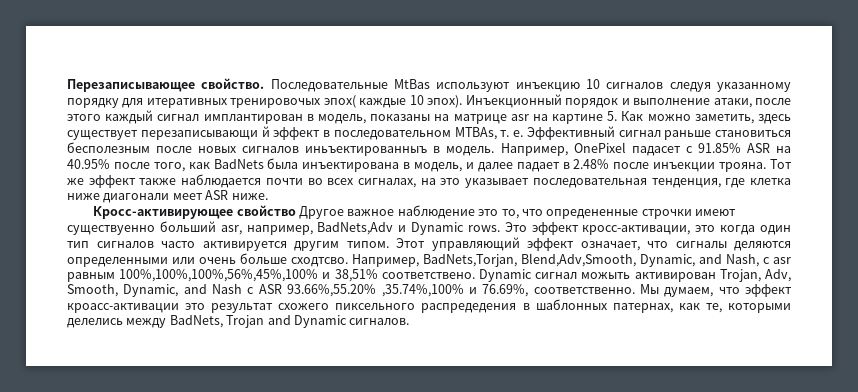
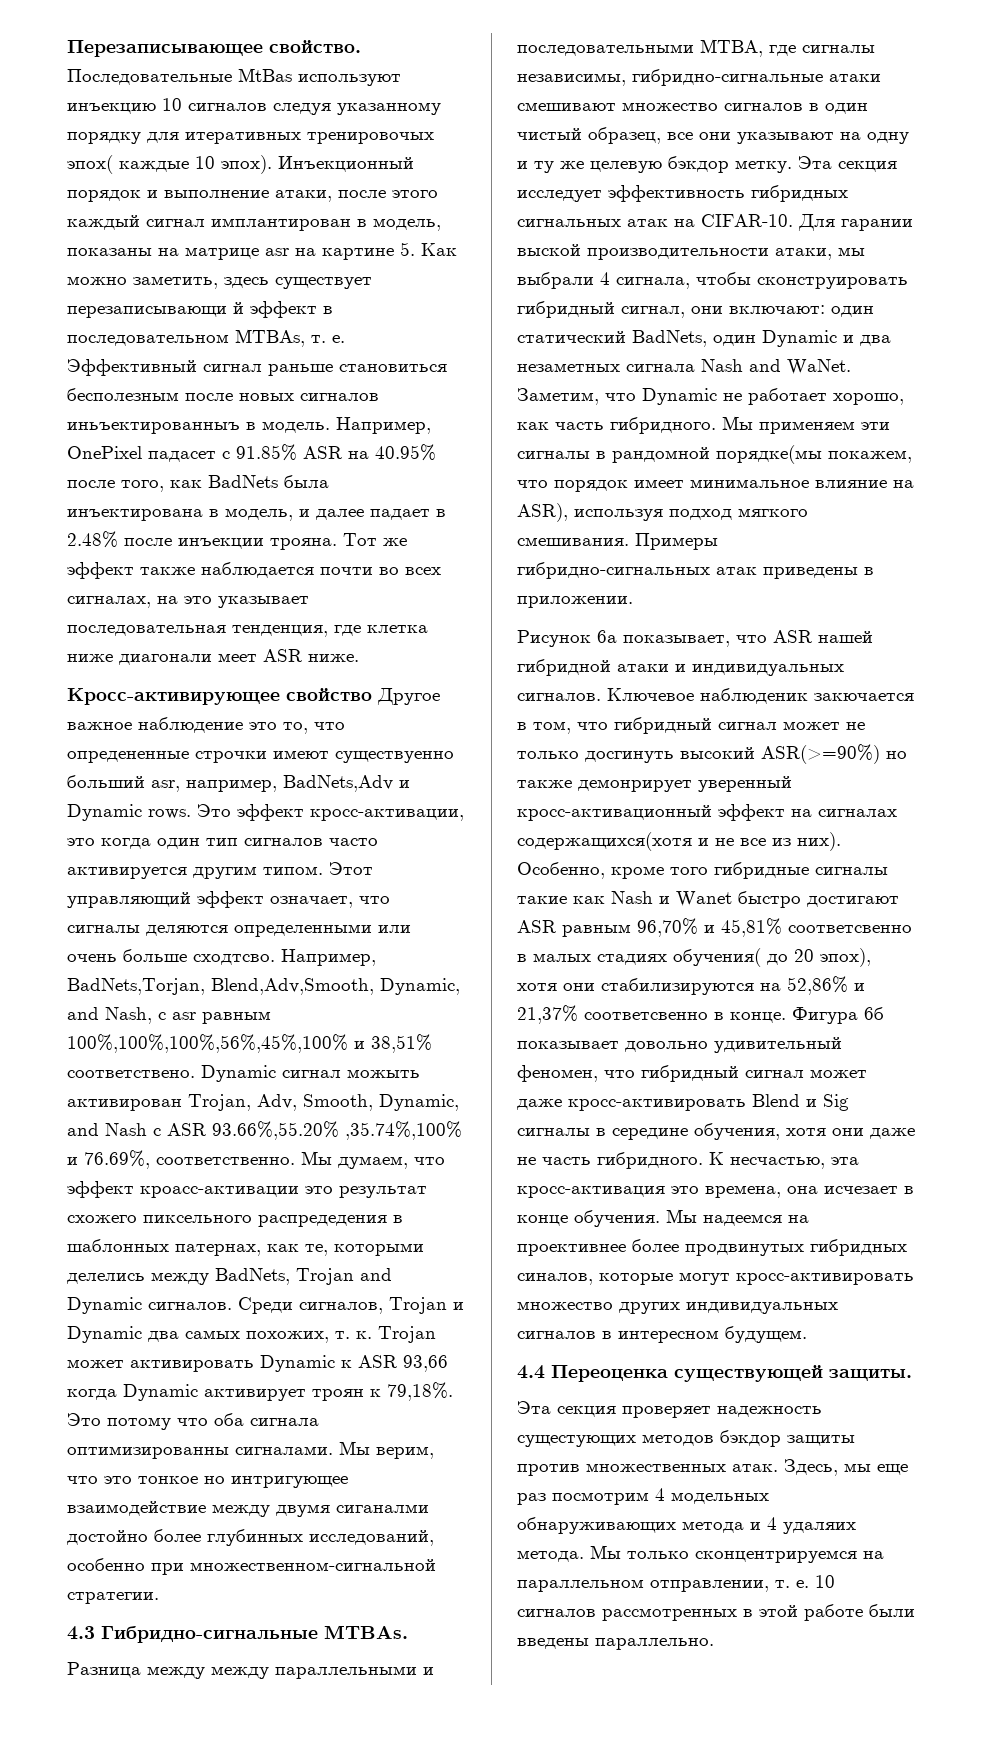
+ Среди сигналов, Trojan и Dynamic два самых похожих, т. к. Trojan может активировать Dynamic к ASR 93,66 когда Dynamic активирует троян к 79,18%. Это потому что оба сигнала оптимизированны сигналами. Мы верим, что это тонкое но интригующее взаимодействие между двумя сиганалми достойно более глубинных исследований, особенно при множественном-сигнальной стратегии.
+ 4.3 Гибридно-сигнальные MTBAs.
+ Разница между между параллельными и последовательными MTBA, где сигналы независимы, гибридно-сигнальные атаки смешивают множество сигналов в один чистый образец, все они указывают на одну и ту же целевую бэкдор метку. Эта секция исследует эффективность гибридных сигнальных атак на CIFAR-10. Для гарании выской производительности атаки, мы выбрали 4 сигнала, чтобы сконструировать гибридный сигнал, они включают: один статический BadNets, один Dynamic и два незаметных сигнала Nash and WaNet. Заметим, что Dynamic не работает хорошо, как часть гибридного. Мы применяем эти сигналы в рандомной порядке(мы покажем, что порядок имеет минимальное влияние на ASR), используя подход мягкого смешивания. Примеры гибридно-сигнальных атак приведены в приложении.
+ Рисунок 6а показывает, что ASR нашей гибридной атаки и индивидуальных сигналов. Ключевое наблюденик закючается в том, что гибридный сигнал может не только досгинуть высокий ASR(>=90%) но также демонрирует уверенный кросс-активационный эффект на сигналах содержащихся(хотя и не все из них). Особенно, кроме того гибридные сигналы такие как Nash и Wanet быстро достигают ASR равным 96,70% и 45,81% соответсвенно в малых стадиях обучения( до 20 эпох), хотя они стабилизируются на 52,86% и 21,37% соответсвенно в конце. Фигура 6б показывает довольно удивительный феномен, что гибридный сигнал может даже кросс-активировать Blend и Sig сигналы в середине обучения, хотя они даже не часть гибридного. К несчастью, эта кросс-активация это времена, она исчезает в конце обучения. Мы надеемся на проективнее более продвинутых гибридных синалов, которые могут кросс-активировать множество других индивидуальных сигналов в интересном будущем.
+ 4.4 Переоценка существующей защиты.
+ Эта секция проверяет надежность сущестующих методов бэкдор защиты против множественных атак. Здесь, мы еще раз посмотрим 4 модельных обнаруживающих метода и 4 удаляих метода. Мы только сконцентрируемся на параллельном отправлении, т. е. 10 сигналов рассмотренных в этой работе были введены параллельно.

